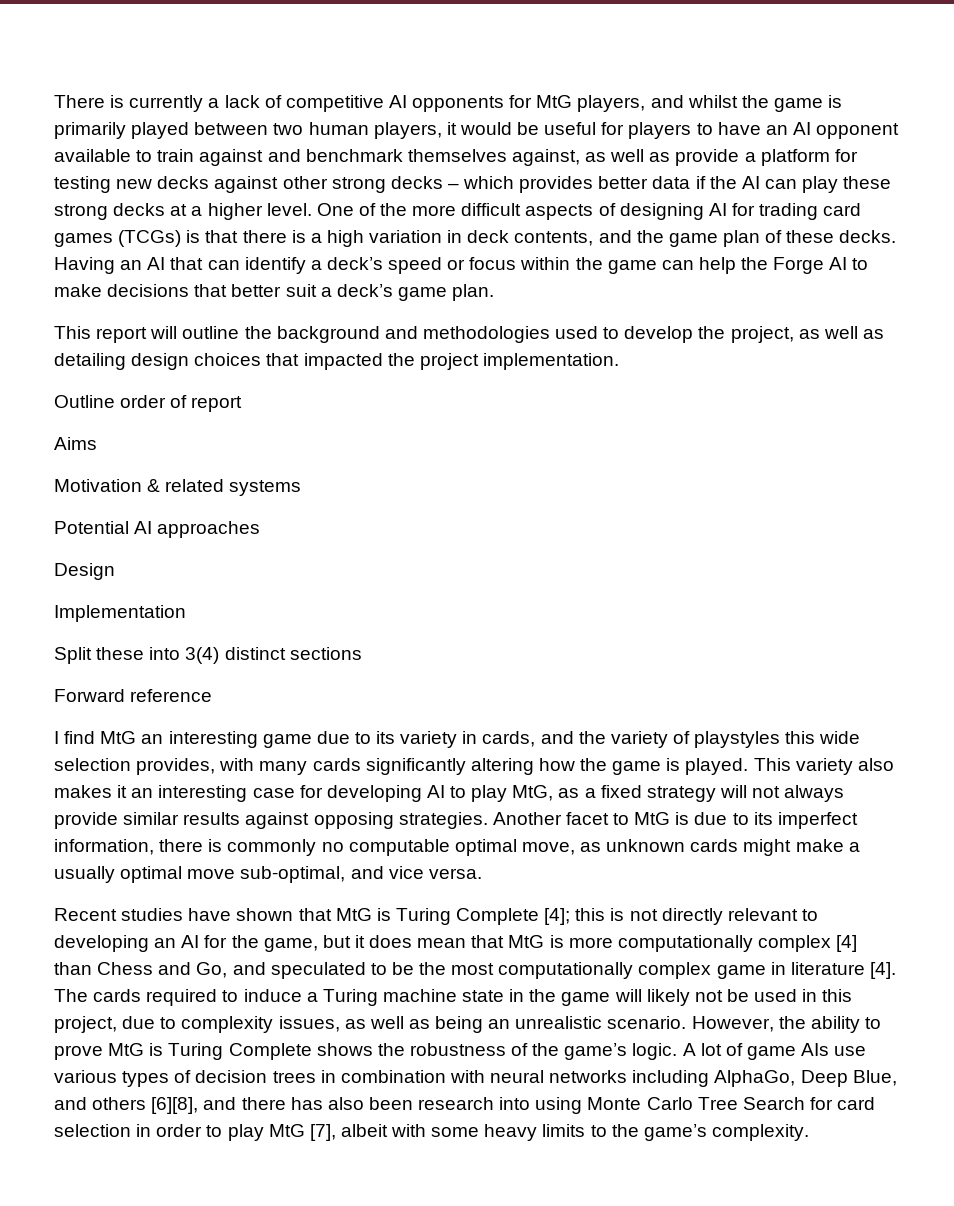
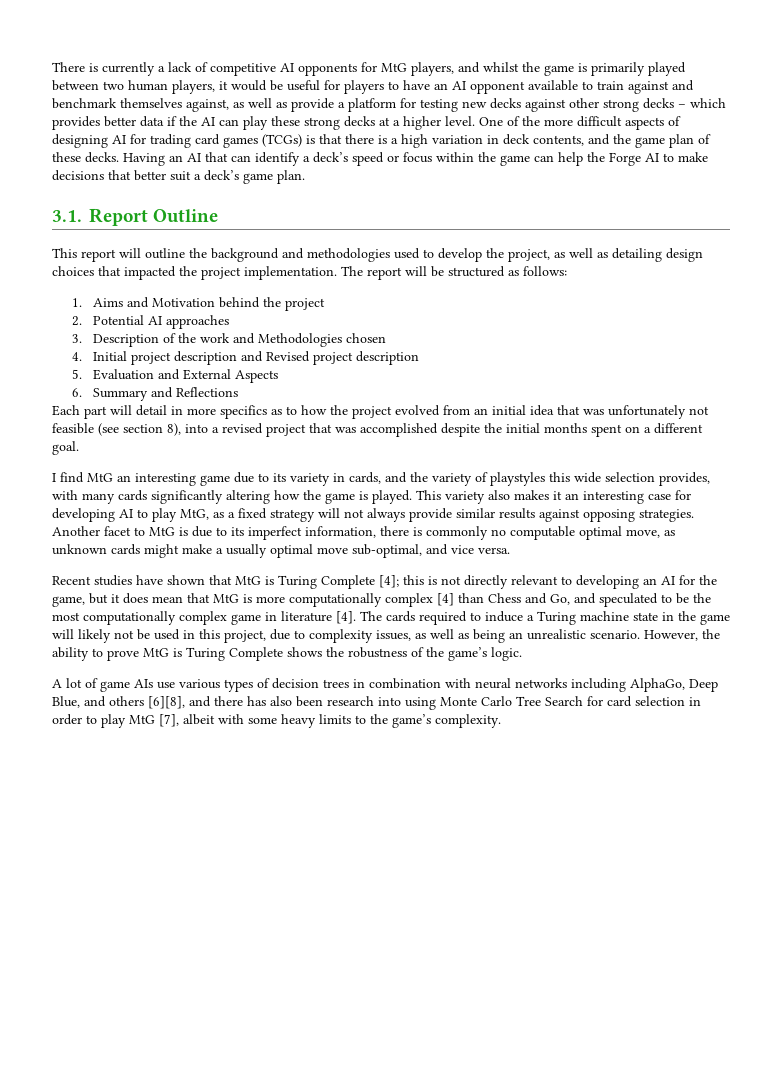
+ 3.1. Report Outline
- This report will outline the background and methodologies used to develop the project, as well as detailing design choices that impacted the project implementation.
- Outline order of report
- Aims
- Motivation & related systems
- Potential AI approaches
- Design
- Implementation
- Split these into 3(4) distinct sections
- Forward reference
+ This report will outline the background and methodologies used to develop the project, as well as detailing design choices that impacted the project implementation. The report will be structured as follows:
+ 1. Aims and Motivation behind the project
+ 2. Potential AI approaches
+ 3. Description of the work and Methodologies chosen
+ 4. Initial project description and Revised project description
+ 5. Evaluation and External Aspects
+ 6. Summary and Reflections
+ Each part will detail in more specifics as to how the project evolved from an initial idea that was unfortunately not feasible (see section 8), into a revised project that was accomplished despite the initial months spent on a different goal.
- However, the ability to prove MtG is Turing Complete shows the robustness of the game’s logic. A lot of game AIs use various types of decision trees in combination with neural networks including AlphaGo, Deep Blue, and others [6][8], and there has also been research into using Monte Carlo Tree Search for card selection in order to play MtG [7], albeit with some heavy limits to the game’s complexity.
+ However, the ability to prove MtG is Turing Complete shows the robustness of the game’s logic.
+ A lot of game AIs use various types of decision trees in combination with neural networks including AlphaGo, Deep Blue, and others [6][8], and there has also been research into using Monte Carlo Tree Search for card selection in order to play MtG [7], albeit with some heavy limits to the game’s complexity.

